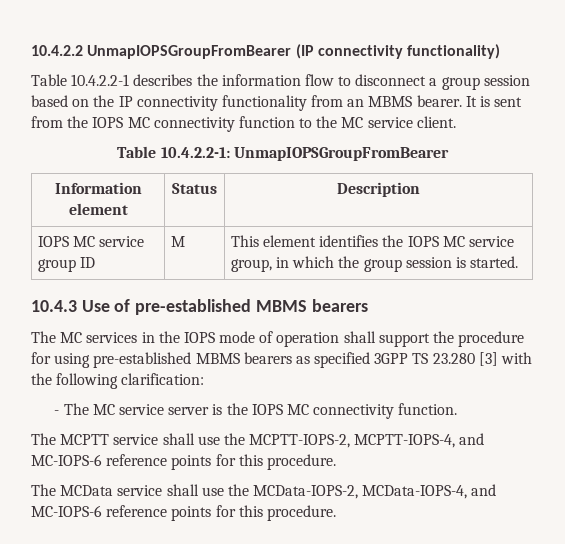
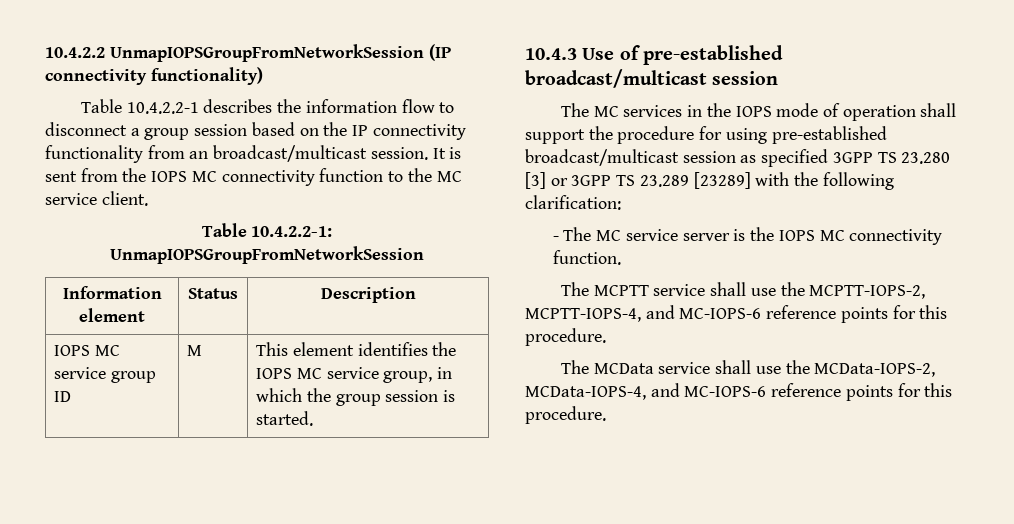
- 10.4.2.2 UnmapIOPSGroupFromBearer (IP connectivity functionality)
+ 10.4.2.2 UnmapIOPSGroupFromNetworkSession (IP connectivity functionality)
- Table 10.4.2.2-1 describes the information flow to disconnect a group session based on the IP connectivity functionality from an MBMS bearer.
+ Table 10.4.2.2-1 describes the information flow to disconnect a group session based on the IP connectivity functionality from an broadcast/multicast session.
- Table 10.4.2.2-1: UnmapIOPSGroupFromBearer
+ Table 10.4.2.2-1: UnmapIOPSGroupFromNetworkSession
- 10.4.3 Use of pre-established MBMS bearers
+ 10.4.3 Use of pre-established broadcast/multicast session
- The MC services in the IOPS mode of operation shall support the procedure for using pre-established MBMS bearers as specified 3GPP TS 23.280 [3] with the following clarification:
+ The MC services in the IOPS mode of operation shall support the procedure for using pre-established broadcast/multicast session as specified 3GPP TS 23.280 [3] or 3GPP TS 23.289 [23289] with the following clarification:

